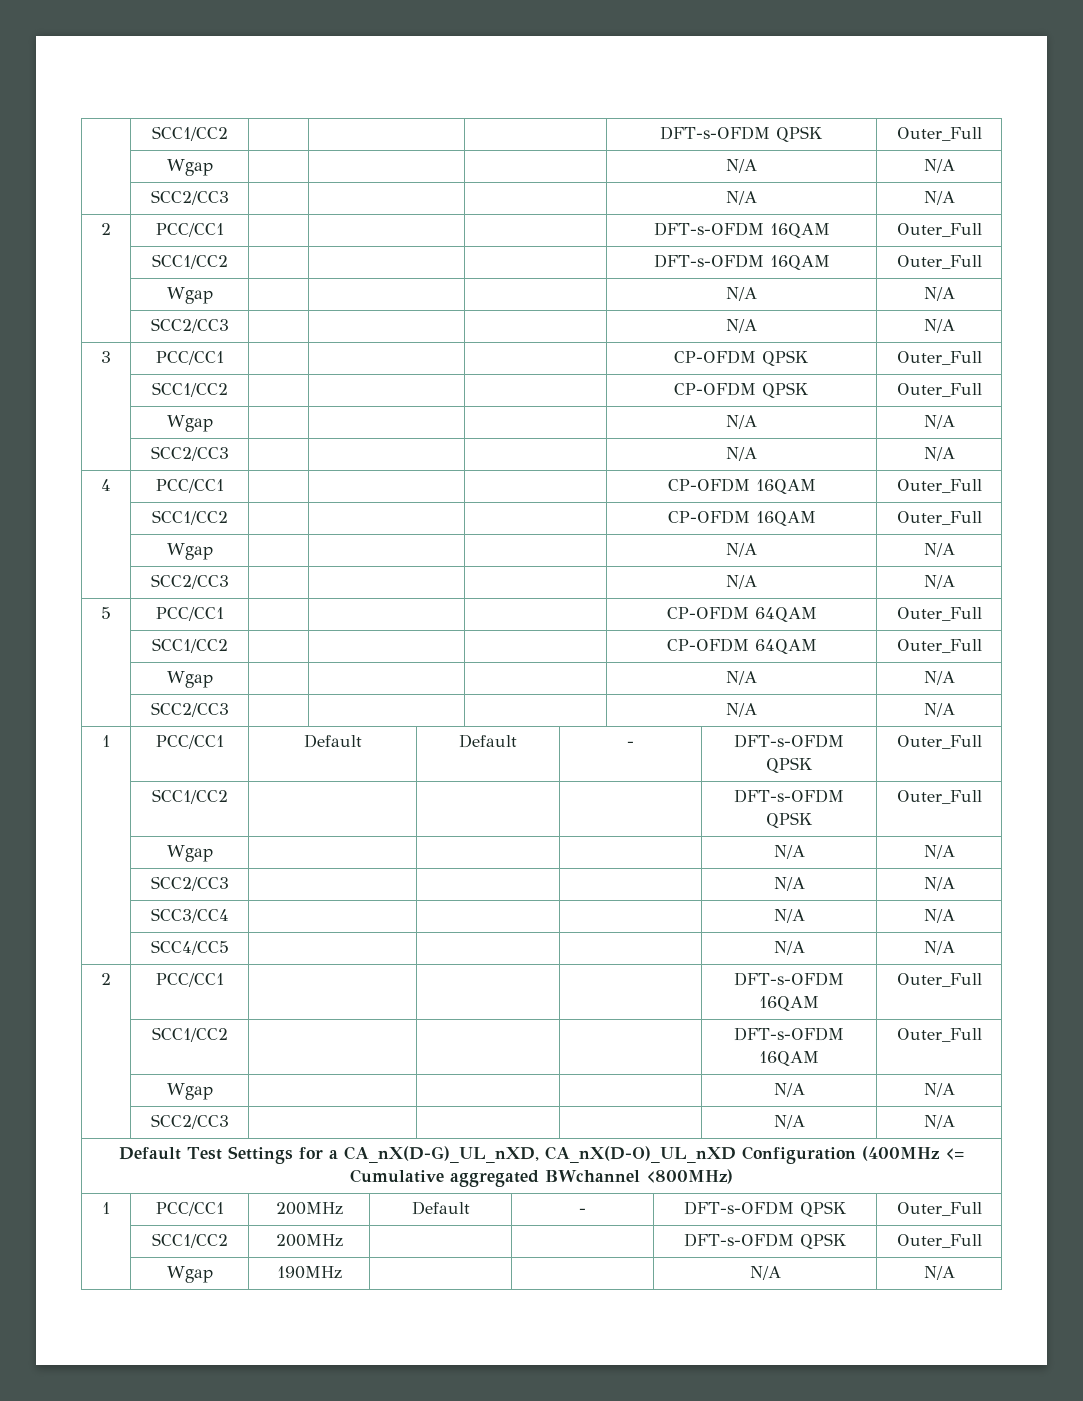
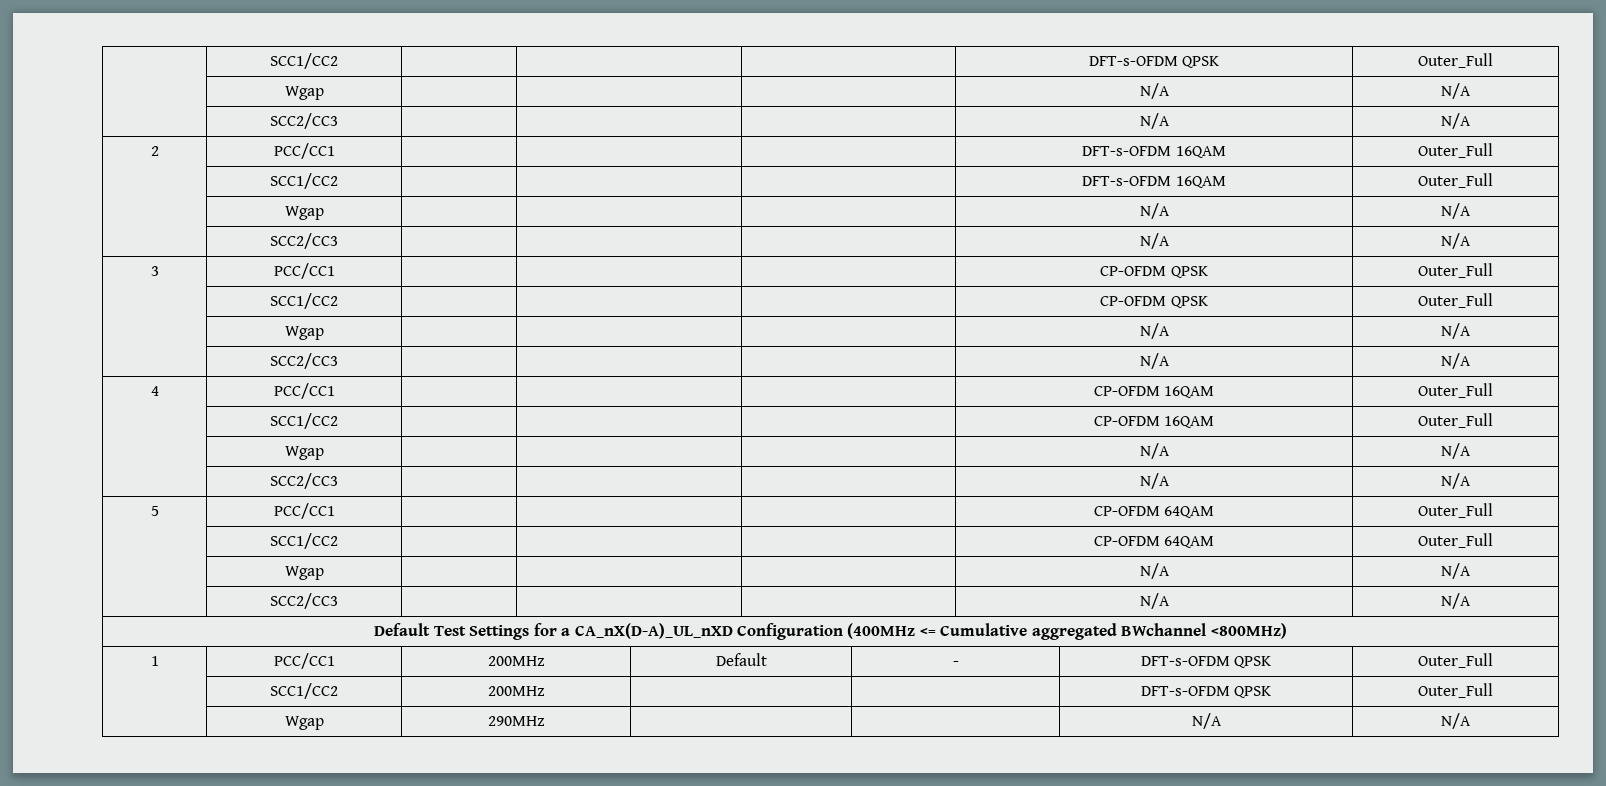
- 1 | PCC/CC1 | Default | Default | - | DFT-s-OFDM QPSK | Outer_Full
- | SCC1/CC2 | | | | DFT-s-OFDM QPSK | Outer_Full
- | Wgap | | | | N/A | N/A
- | SCC2/CC3 | | | | N/A | N/A
- | SCC3/CC4 | | | | N/A | N/A
- | SCC4/CC5 | | | | N/A | N/A
- 2 | PCC/CC1 | | | | DFT-s-OFDM 16QAM | Outer_Full
- | SCC1/CC2 | | | | DFT-s-OFDM 16QAM | Outer_Full
- | Wgap | | | | N/A | N/A
- | SCC2/CC3 | | | | N/A | N/A
- Default Test Settings for a CA_nX(D-G)_UL_nXD, CA_nX(D-O)_UL_nXD Configuration (400MHz <= Cumulative aggregated BWchannel <800MHz)
+ Default Test Settings for a CA_nX(D-A)_UL_nXD Configuration (400MHz <= Cumulative aggregated BWchannel <800MHz)
- | Wgap | 190MHz | | | N/A | N/A
+ | Wgap | 290MHz | | | N/A | N/A

